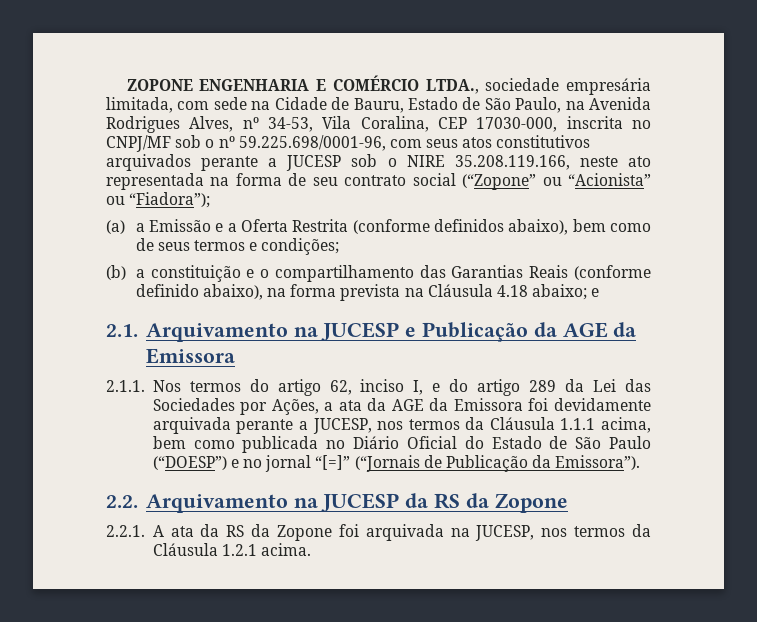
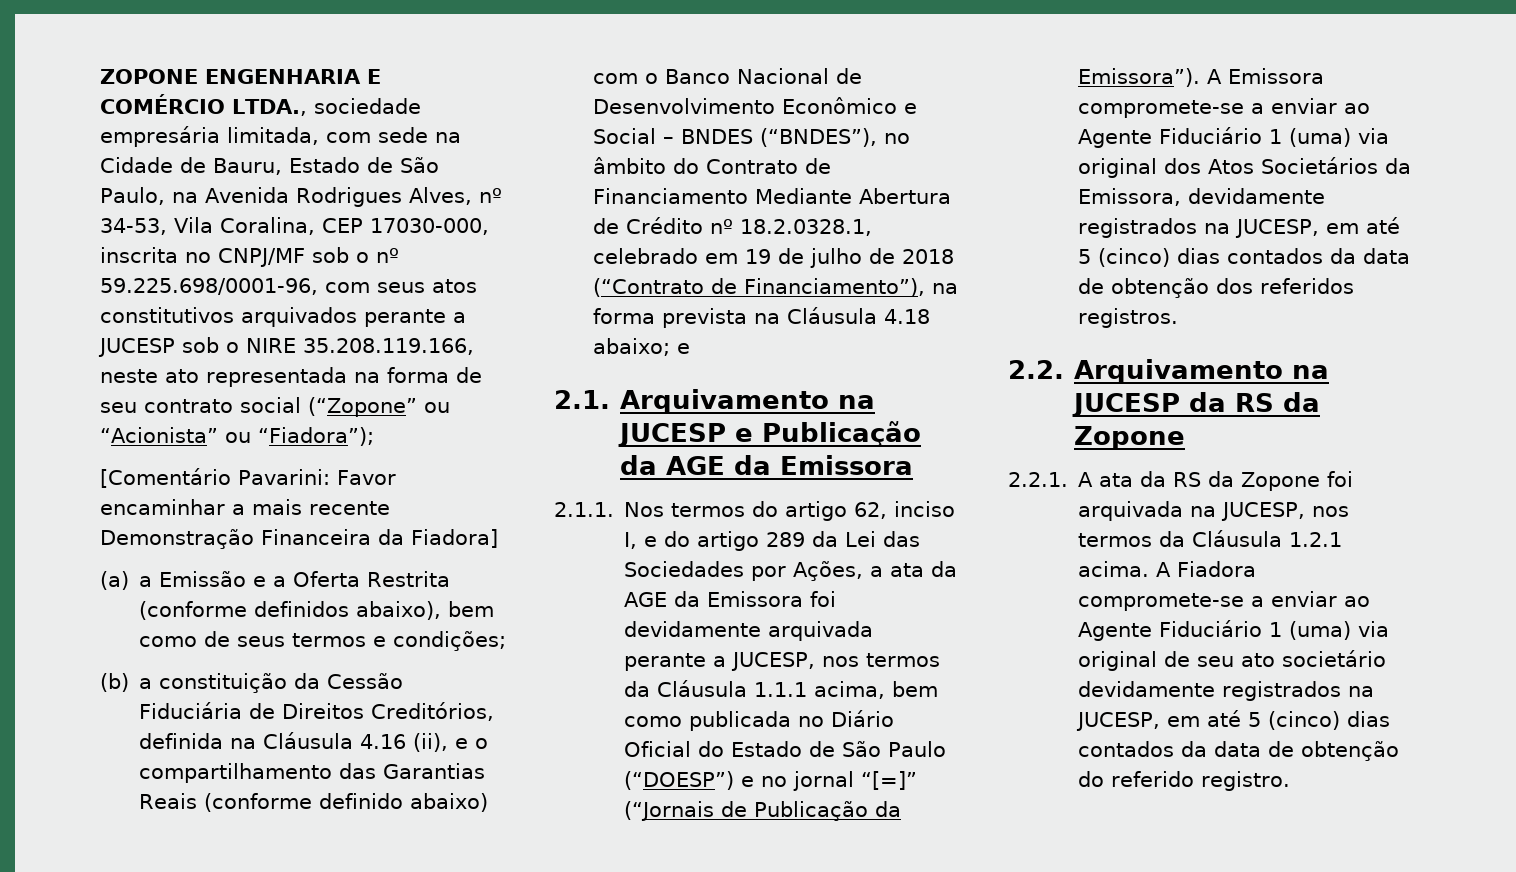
+ [Comentário Pavarini: Favor encaminhar a mais recente Demonstração Financeira da Fiadora]
- (b) a constituição e o compartilhamento das Garantias Reais (conforme definido abaixo), na forma prevista na Cláusula 4.18 abaixo; e
+ (b) a constituição da Cessão Fiduciária de Direitos Creditórios, definida na Cláusula 4.16 (ii), e o compartilhamento das Garantias Reais (conforme definido abaixo) com o Banco Nacional de Desenvolvimento Econômico e Social – BNDES (“BNDES”), no âmbito do Contrato de Financiamento Mediante Abertura de Crédito nº 18.2.0328.1, celebrado em 19 de julho de 2018 (“Contrato de Financiamento”), na forma prevista na Cláusula 4.18 abaixo; e
+ A Emissora compromete-se a enviar ao Agente Fiduciário 1 (uma) via original dos Atos Societários da Emissora, devidamente registrados na JUCESP, em até 5 (cinco) dias contados da data de obtenção dos referidos registros.
+ A Fiadora compromete-se a enviar ao Agente Fiduciário 1 (uma) via original de seu ato societário devidamente registrados na JUCESP, em até 5 (cinco) dias contados da data de obtenção do referido registro.

